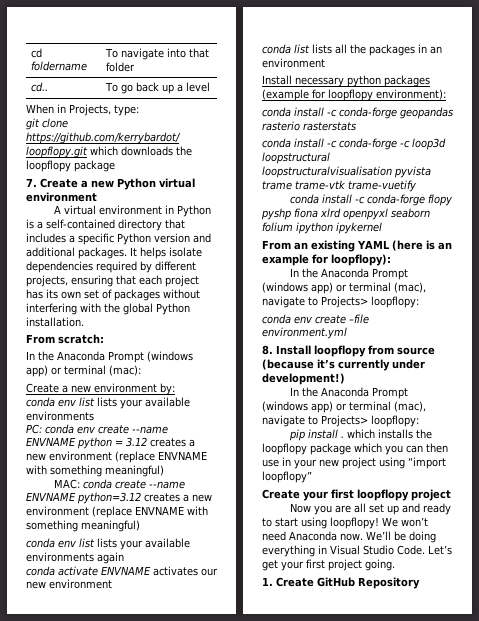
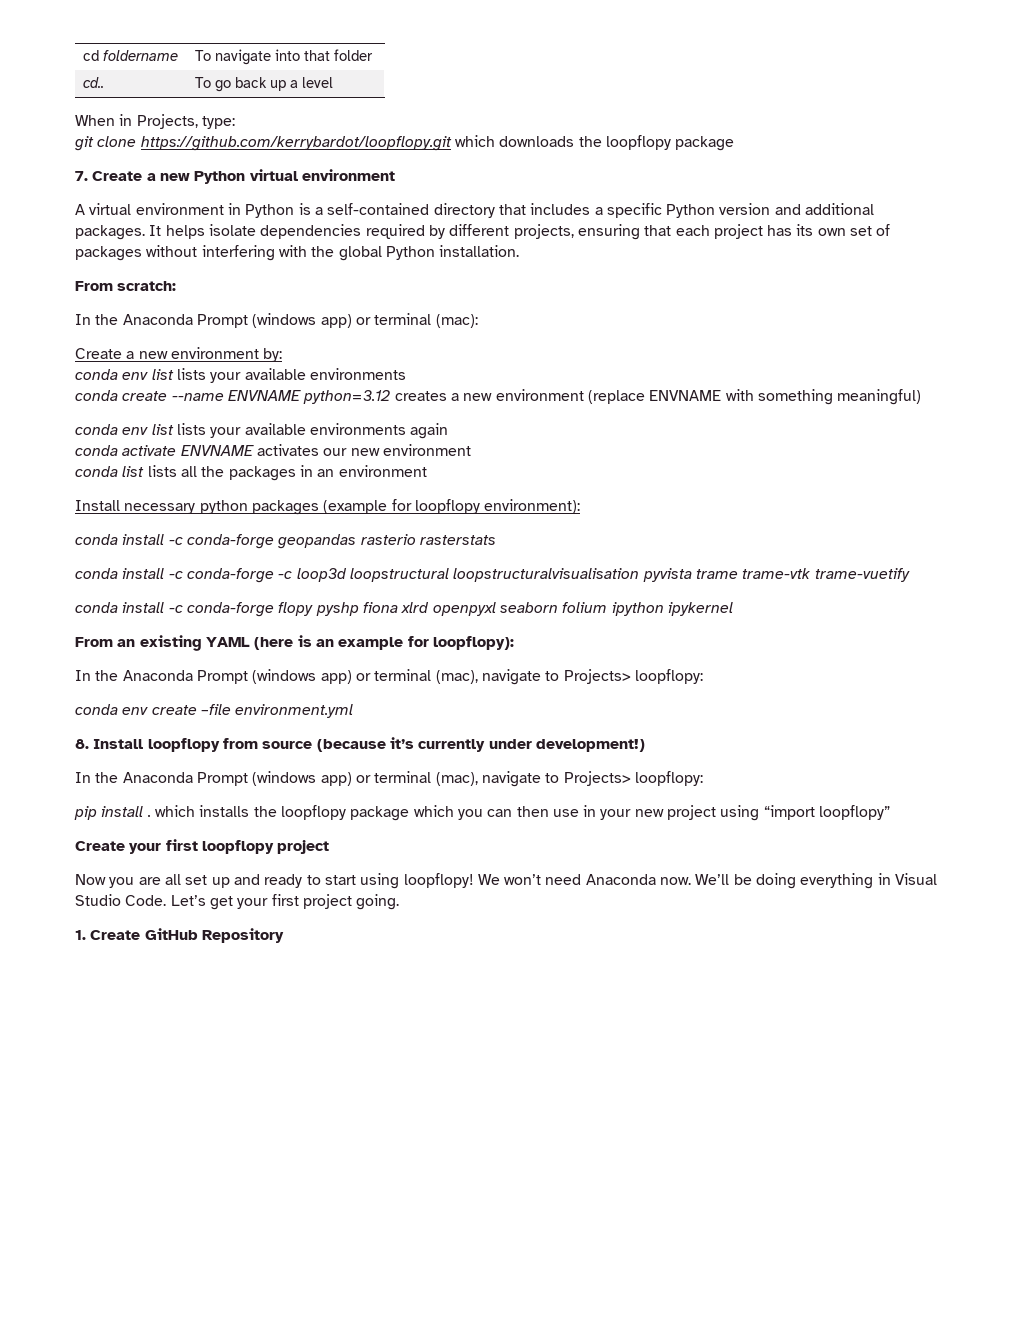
- PC: conda env create --name ENVNAME python = 3.12 creates a new environment (replace ENVNAME with something meaningful)
- MAC: conda create --name ENVNAME python=3.12 creates a new environment (replace ENVNAME with something meaningful)
+ conda create --name ENVNAME python=3.12 creates a new environment (replace ENVNAME with something meaningful)

